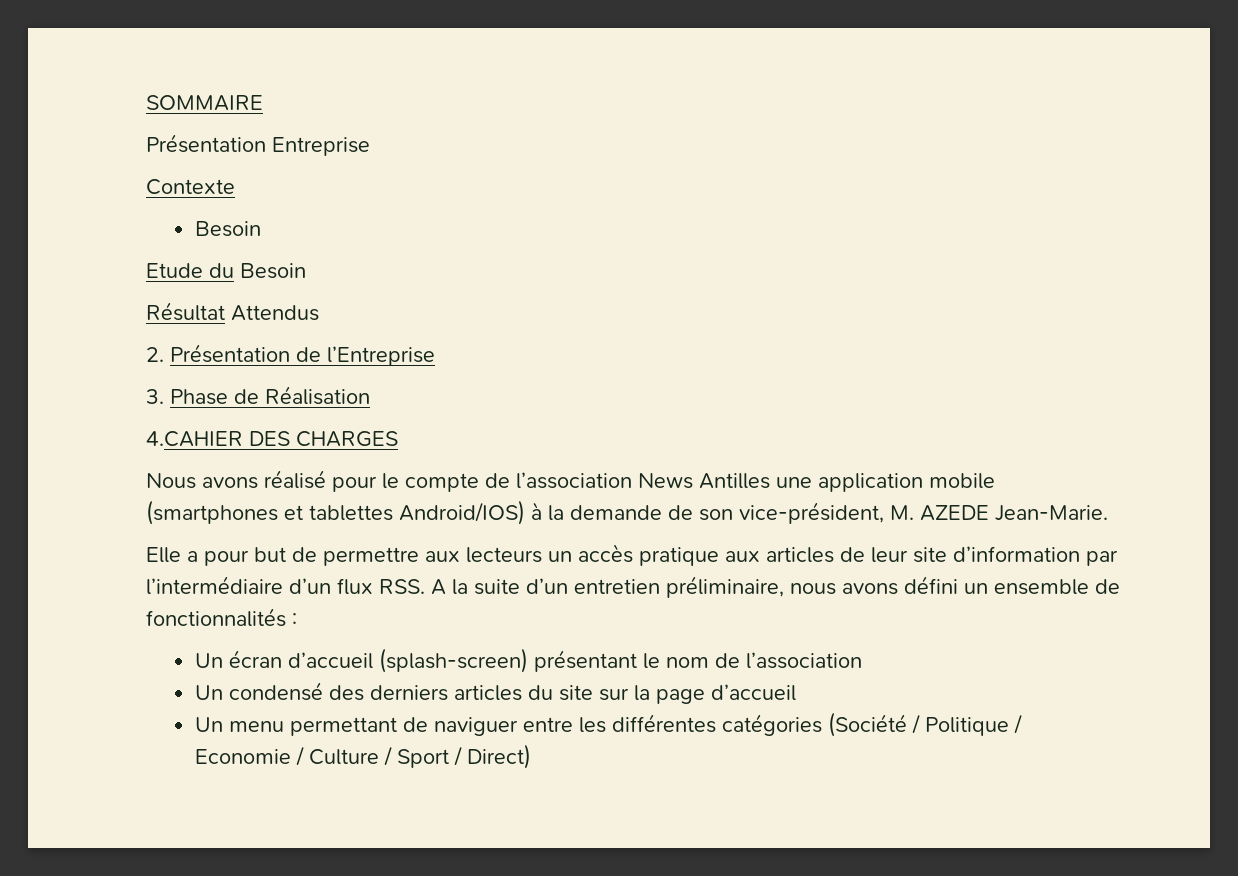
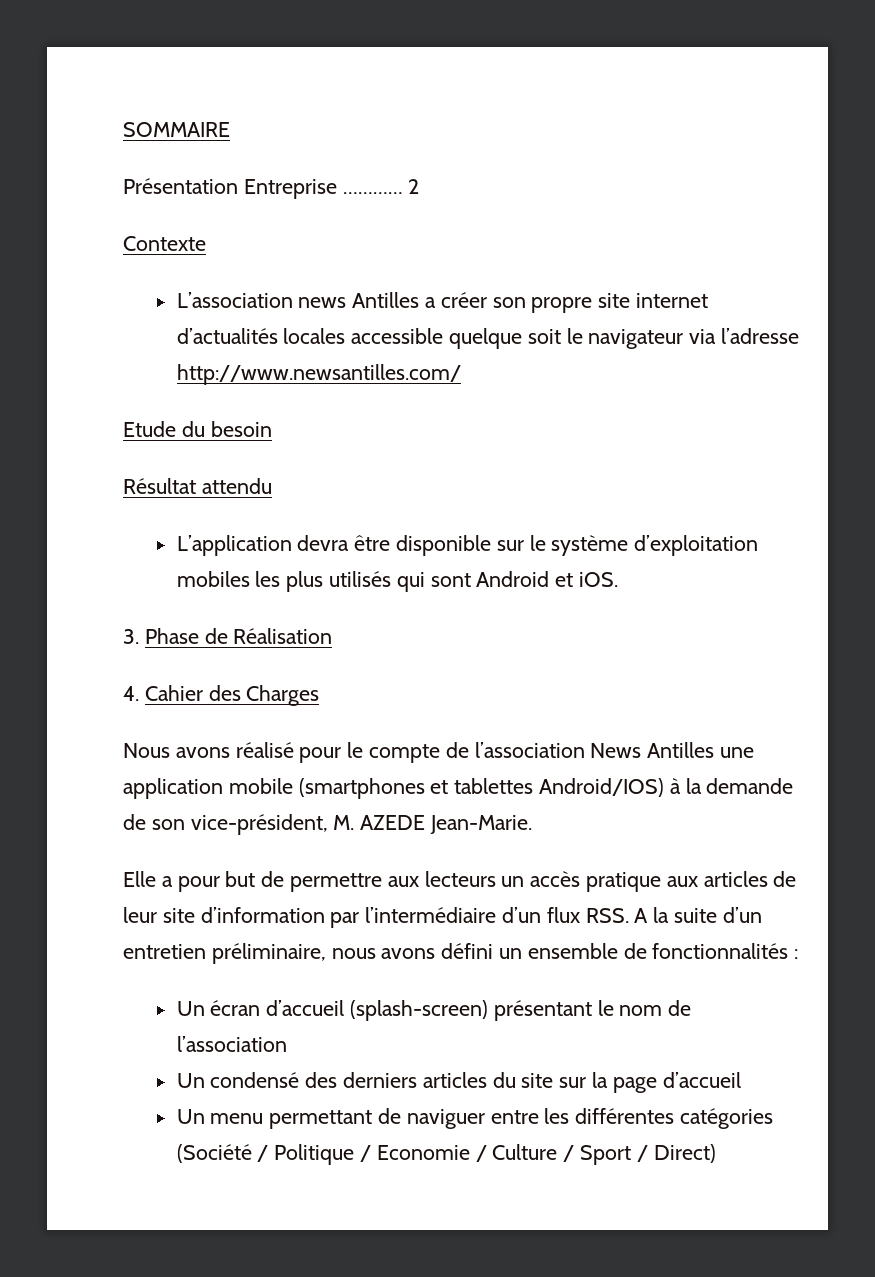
- Présentation Entreprise
+ Présentation Entreprise ………… 2
  Contexte
- Besoin
+ L’association news Antilles a créer son propre site internet d’actualités locales accessible quelque soit le navigateur via l’adresse http://www.newsantilles.com/
- Etude du Besoin
+ Etude du besoin
- Résultat Attendus
- 2. Présentation de l’Entreprise
+ Résultat attendu
+ L’application devra être disponible sur le système d’exploitation mobiles les plus utilisés qui sont Android et iOS.
- 4.CAHIER DES CHARGES
+ 4. Cahier des Charges

